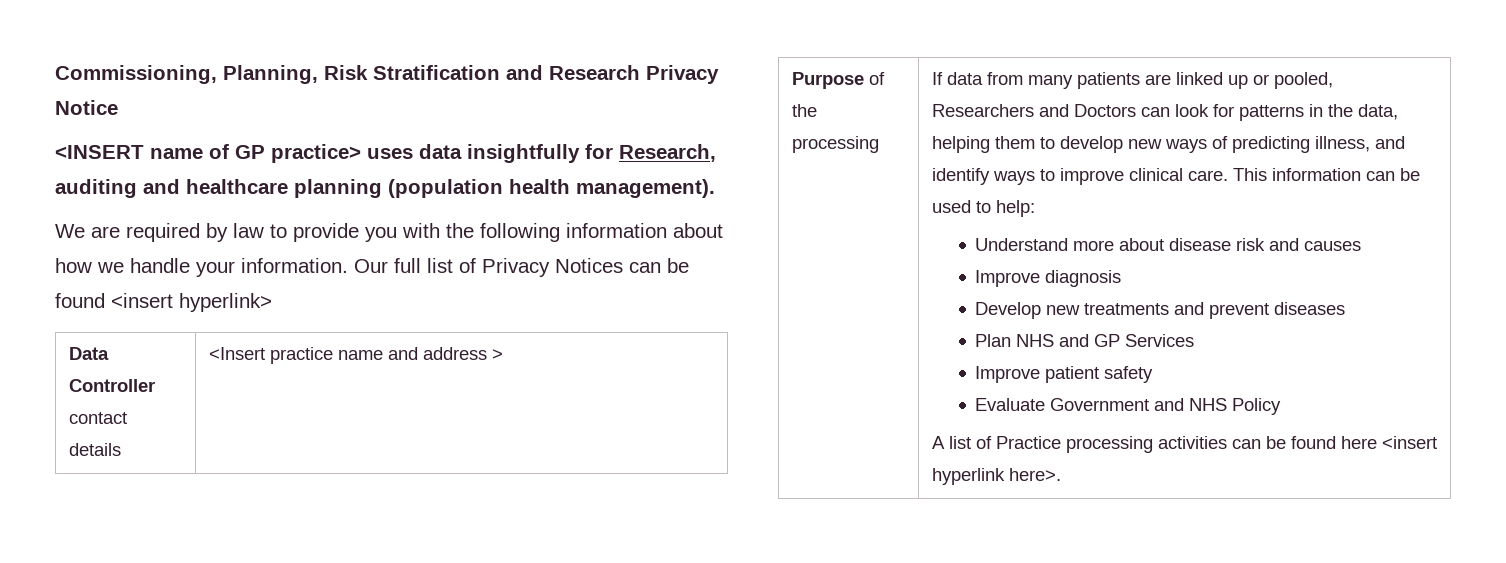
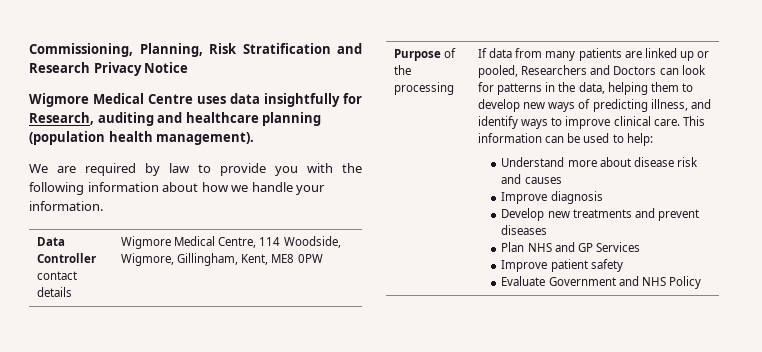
- <INSERT name of GP practice> uses data insightfully for Research, auditing and healthcare planning (population health management).
+ Wigmore Medical Centre uses data insightfully for Research, auditing and healthcare planning (population health management).
- We are required by law to provide you with the following information about how we handle your information. Our full list of Privacy Notices can be found <insert hyperlink>
- Data Controller contact details | <Insert practice name and address >
+ We are required by law to provide you with the following information about how we handle your information.
+ Data Controller contact details | Wigmore Medical Centre, 114 Woodside, Wigmore, Gillingham, Kent, ME8 0PW
- A list of Practice processing activities can be found here <insert hyperlink here>.

